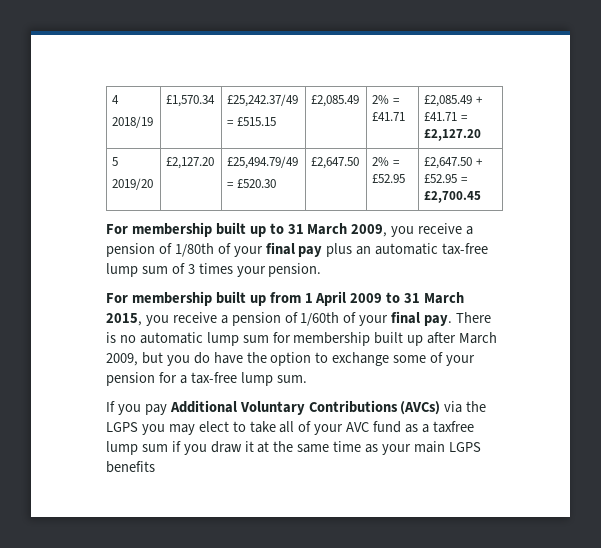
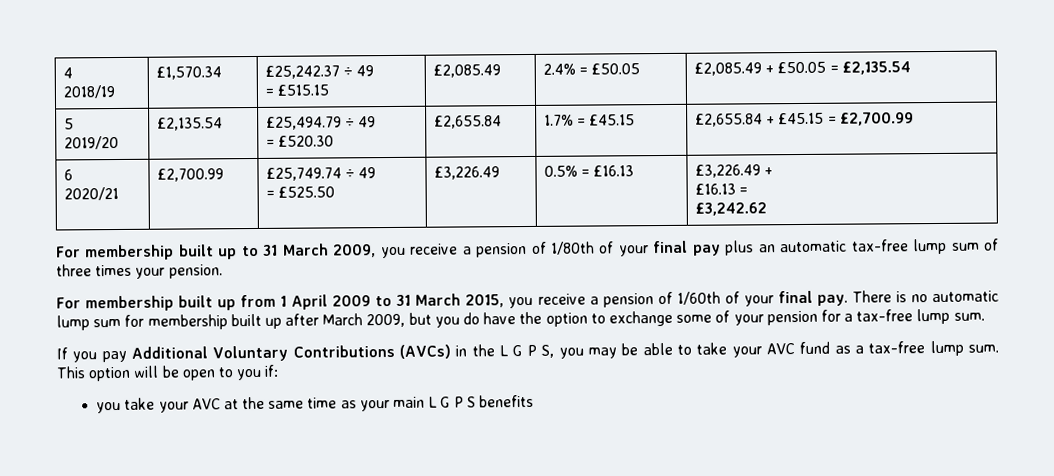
  4
- 2018/19 | £1,570.34 | £25,242.37/49
- = £515.15 | £2,085.49 | 2% = £41.71 | £2,085.49 + £41.71 = £2,127.20
+ 2018/19 | £1,570.34 | £25,242.37 ÷ 49
+ = £515.15 | £2,085.49 | 2.4% = £50.05 | £2,085.49 + £50.05 = £2,135.54
  5
- 2019/20 | £2,127.20 | £25,494.79/49
- = £520.30 | £2,647.50 | 2% = £52.95 | £2,647.50 + £52.95 = £2,700.45
+ 2019/20 | £2,135.54 | £25,494.79 ÷ 49
+ = £520.30 | £2,655.84 | 1.7% = £45.15 | £2,655.84 + £45.15 = £2,700.99
+ 6
+ 2020/21 | £2,700.99 | £25,749.74 ÷ 49
+ = £525.50 | £3,226.49 | 0.5% = £16.13 | £3,226.49 +
+ £16.13 =
+ £3,242.62
- For membership built up to 31 March 2009, you receive a pension of 1/80th of your final pay plus an automatic tax-free lump sum of 3 times your pension.
+ For membership built up to 31 March 2009, you receive a pension of 1/80th of your final pay plus an automatic tax-free lump sum of three times your pension.
- If you pay Additional Voluntary Contributions (AVCs) via the LGPS you may elect to take all of your AVC fund as a taxfree lump sum if you draw it at the same time as your main LGPS benefits
+ If you pay Additional Voluntary Contributions (AVCs) in the L G P S, you may be able to take your AVC fund as a tax-free lump sum. This option will be open to you if:
+ you take your AVC at the same time as your main L G P S benefits

